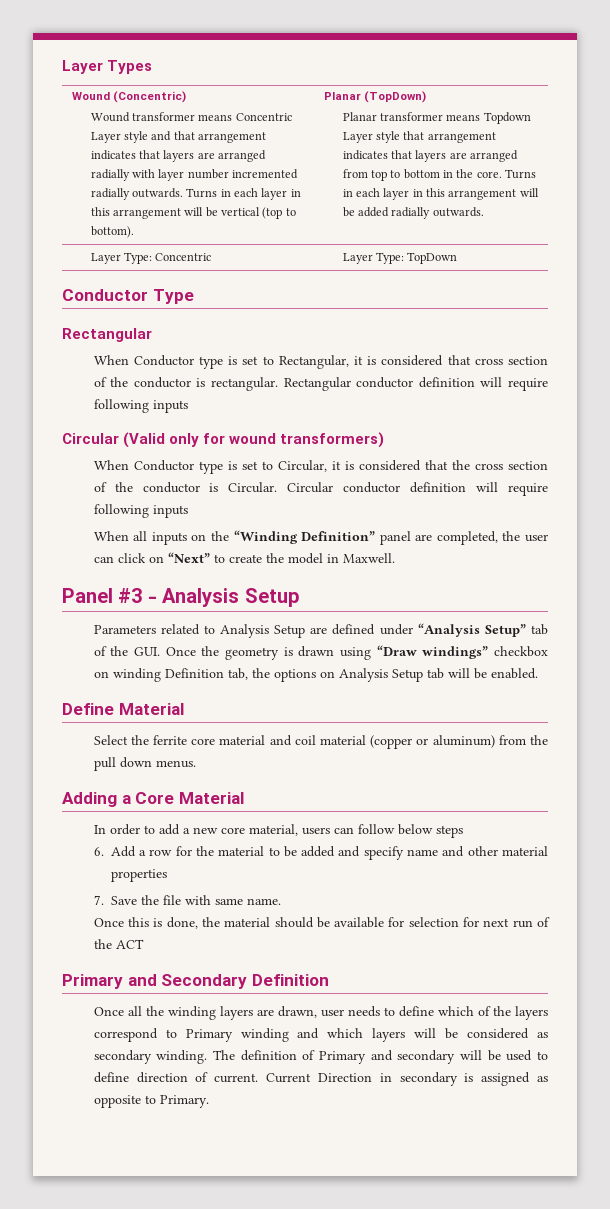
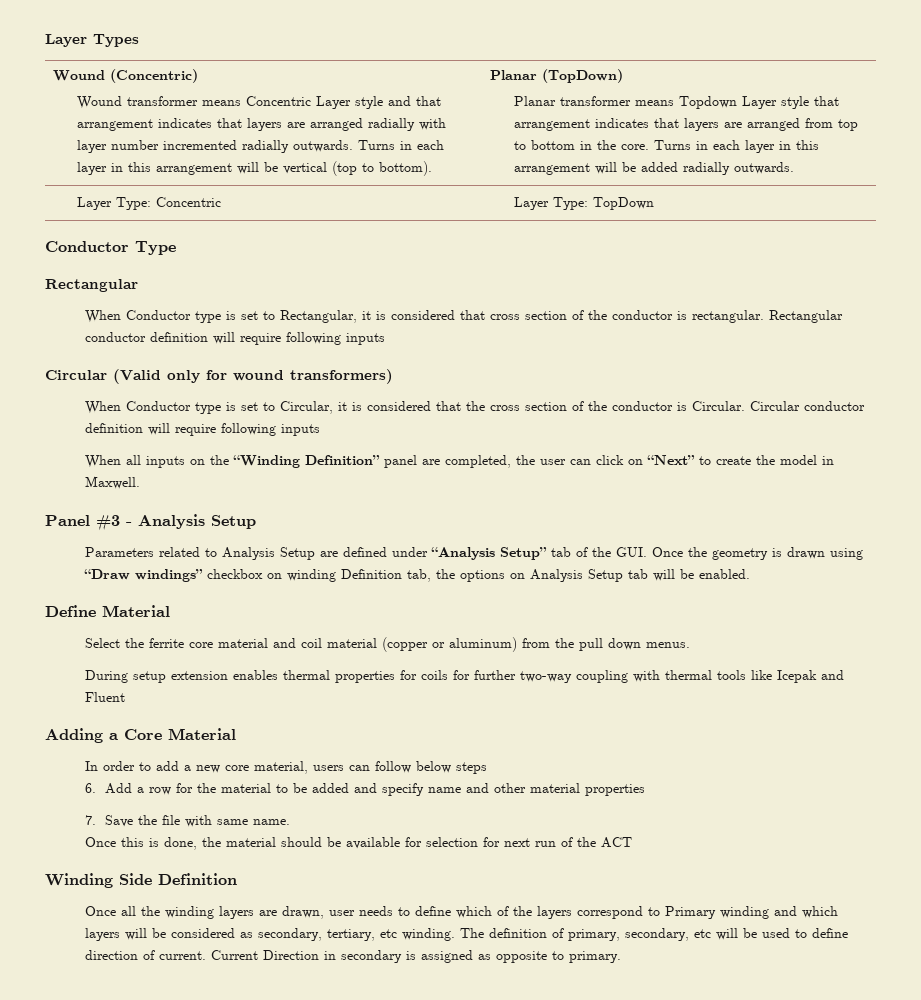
+ During setup extension enables thermal properties for coils for further two-way coupling with thermal tools like Icepak and Fluent
- Primary and Secondary Definition
+ Winding Side Definition
- Once all the winding layers are drawn, user needs to define which of the layers correspond to Primary winding and which layers will be considered as secondary winding.
+ Once all the winding layers are drawn, user needs to define which of the layers correspond to Primary winding and which layers will be considered as secondary, tertiary, etc winding.
- The definition of Primary and secondary will be used to define direction of current.
+ The definition of primary, secondary, etc will be used to define direction of current.
- Current Direction in secondary is assigned as opposite to Primary.
+ Current Direction in secondary is assigned as opposite to primary.

